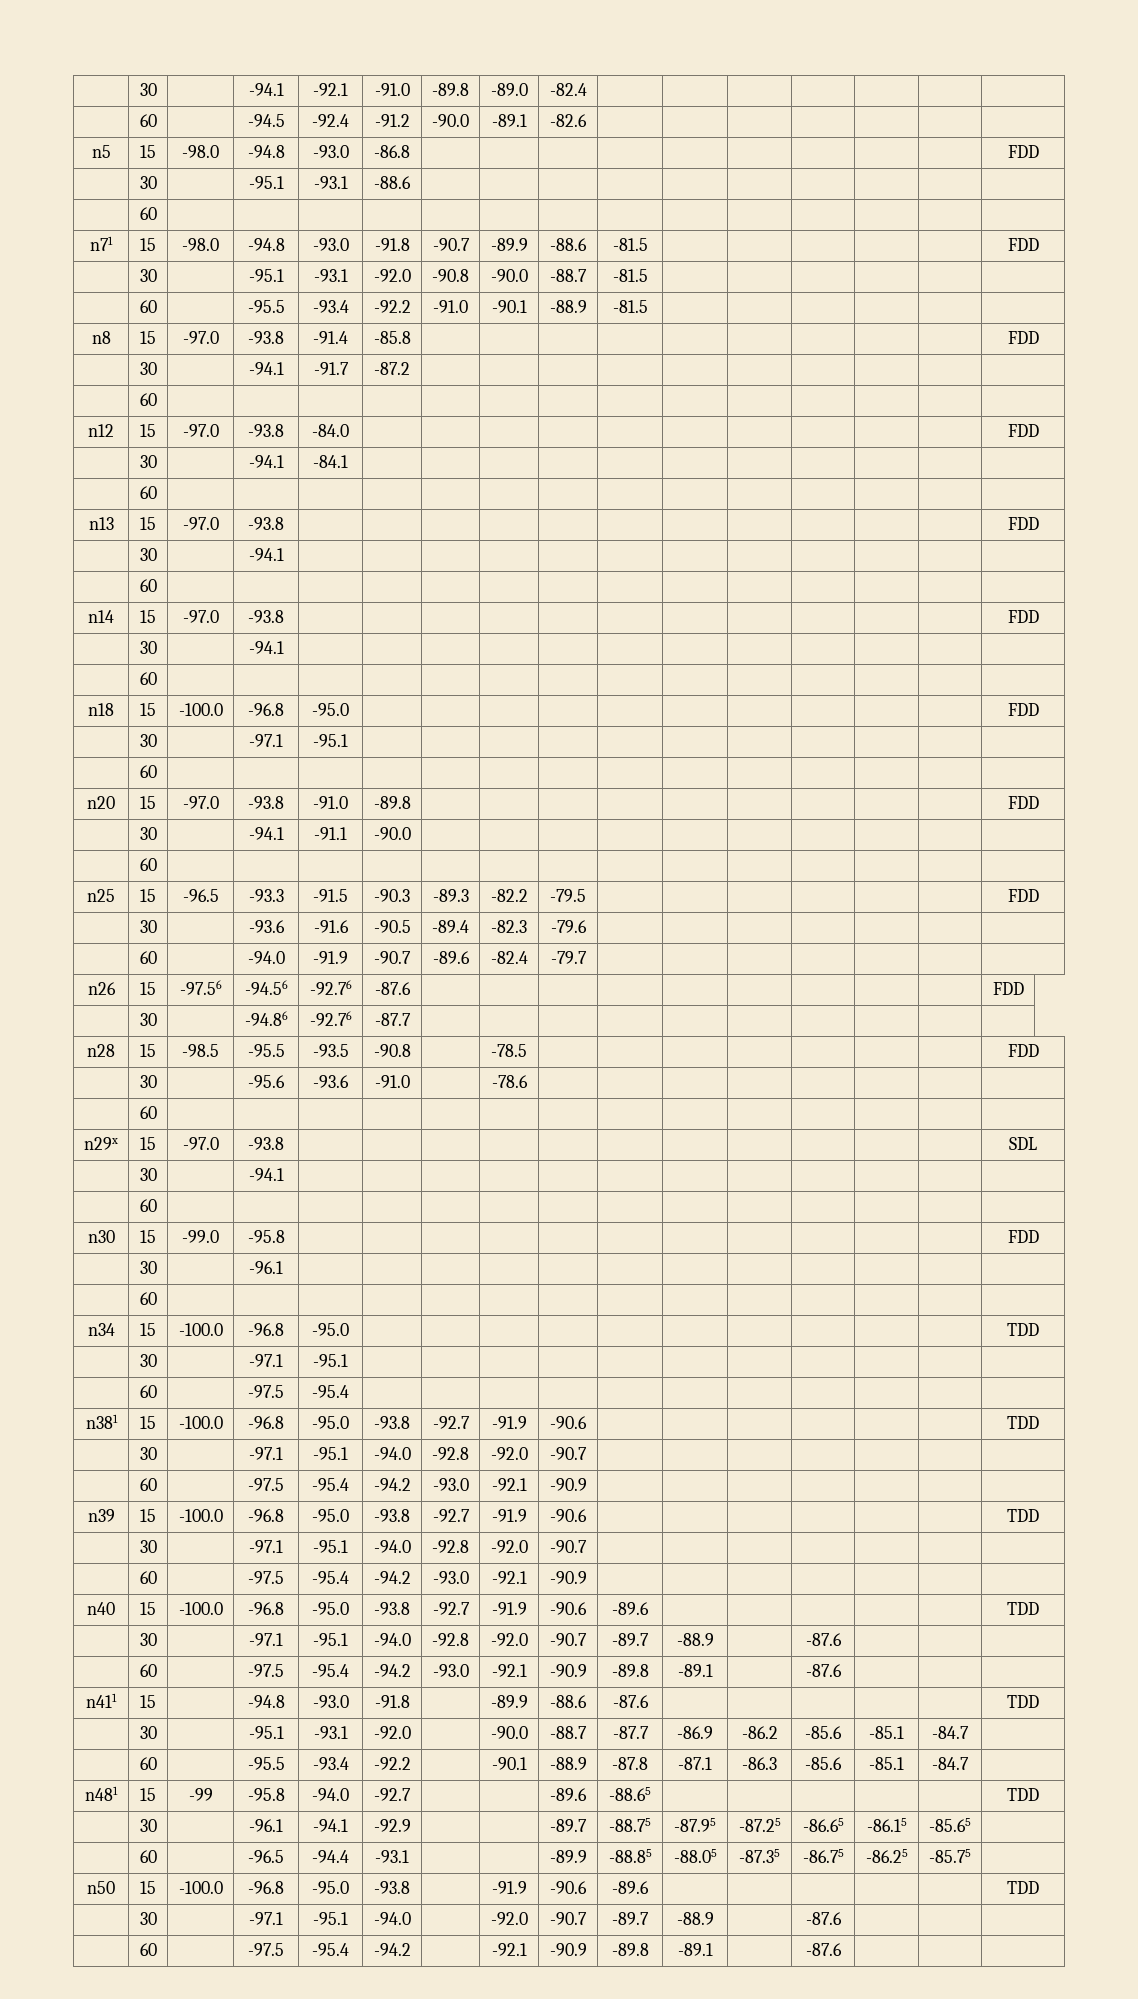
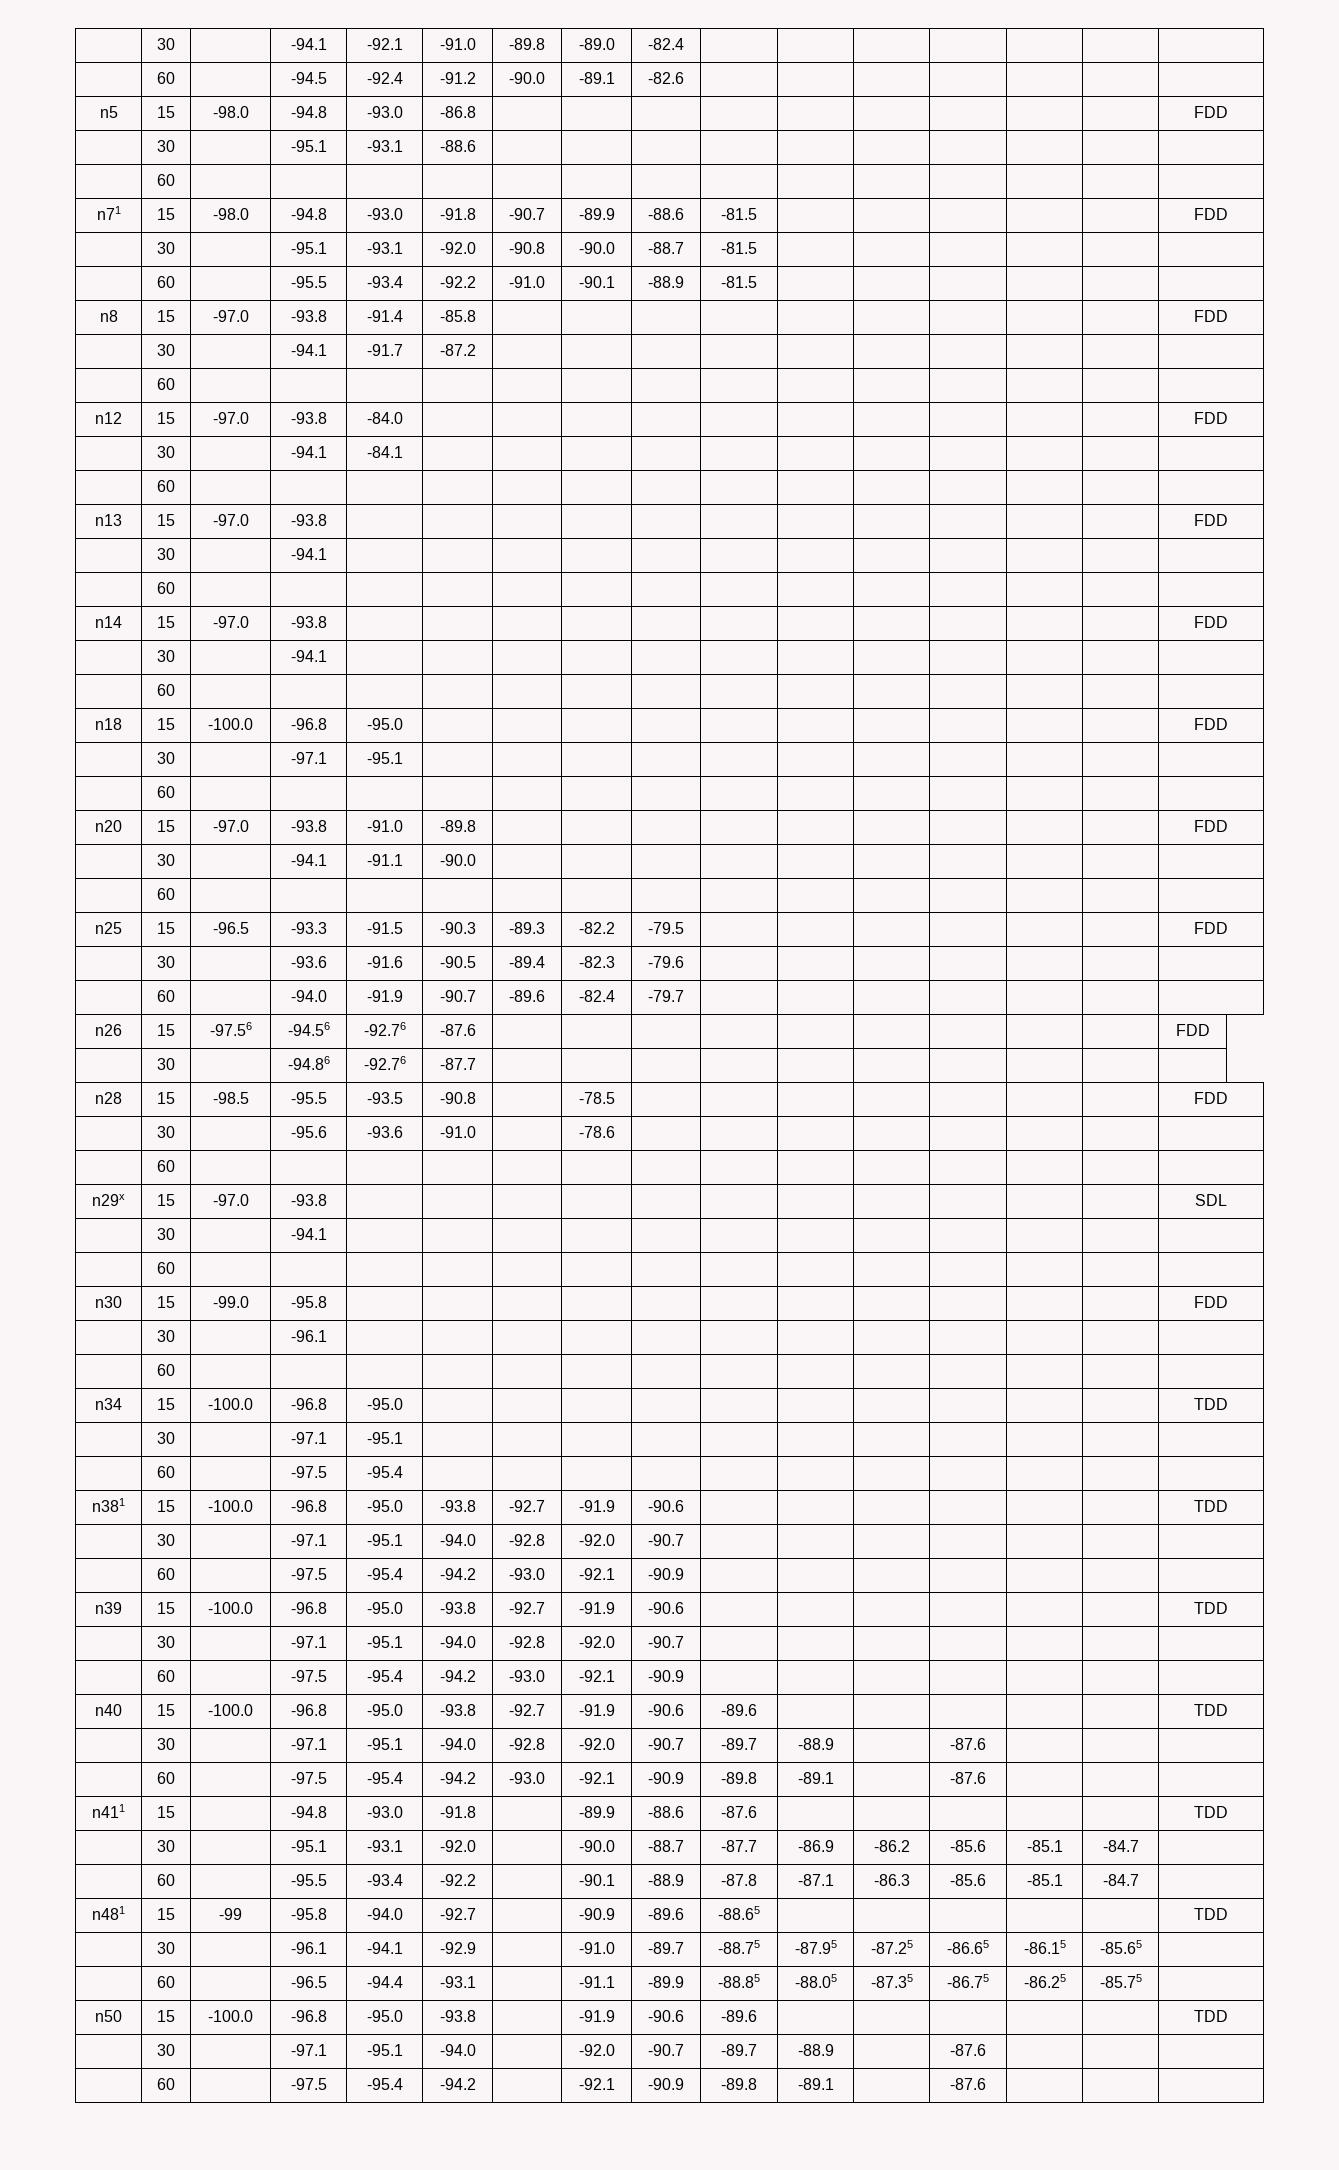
- n481 | 15 | -99 | -95.8 | -94.0 | -92.7 | | | -89.6 | -88.65 | | | | | | TDD
+ n481 | 15 | -99 | -95.8 | -94.0 | -92.7 | | -90.9 | -89.6 | -88.65 | | | | | | TDD
- | 30 | | -96.1 | -94.1 | -92.9 | | | -89.7 | -88.75 | -87.95 | -87.25 | -86.65 | -86.15 | -85.65 |
+ | 30 | | -96.1 | -94.1 | -92.9 | | -91.0 | -89.7 | -88.75 | -87.95 | -87.25 | -86.65 | -86.15 | -85.65 |
- | 60 | | -96.5 | -94.4 | -93.1 | | | -89.9 | -88.85 | -88.05 | -87.35 | -86.75 | -86.25 | -85.75 |
+ | 60 | | -96.5 | -94.4 | -93.1 | | -91.1 | -89.9 | -88.85 | -88.05 | -87.35 | -86.75 | -86.25 | -85.75 |

